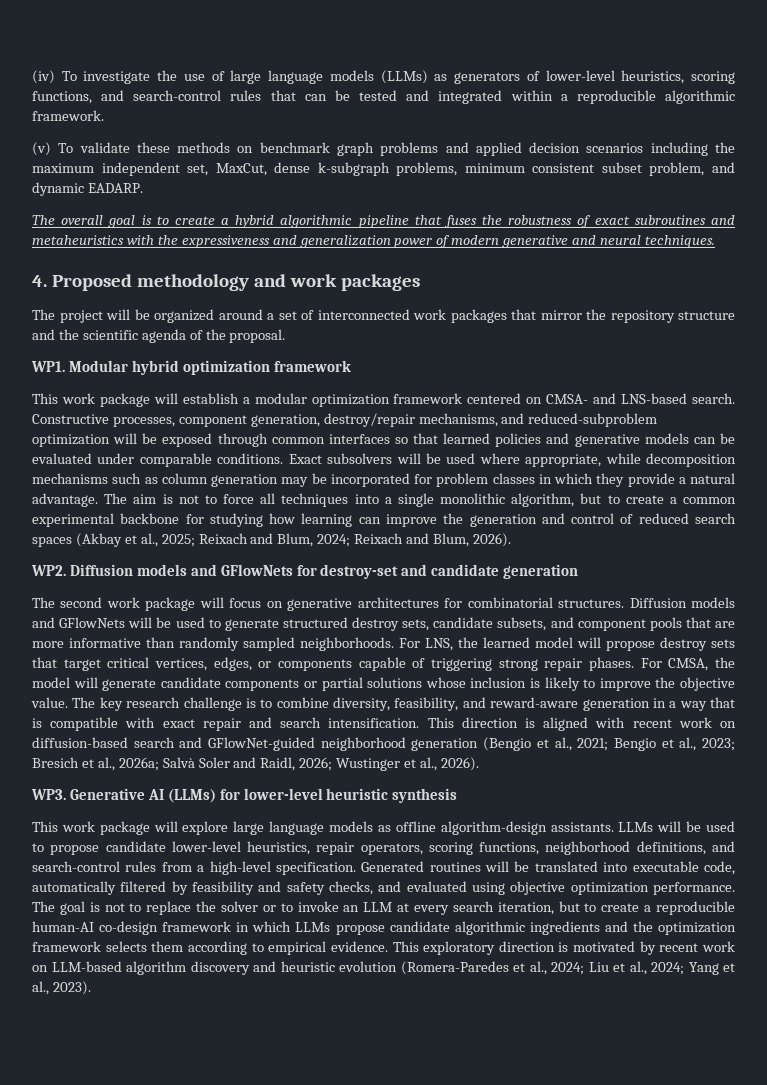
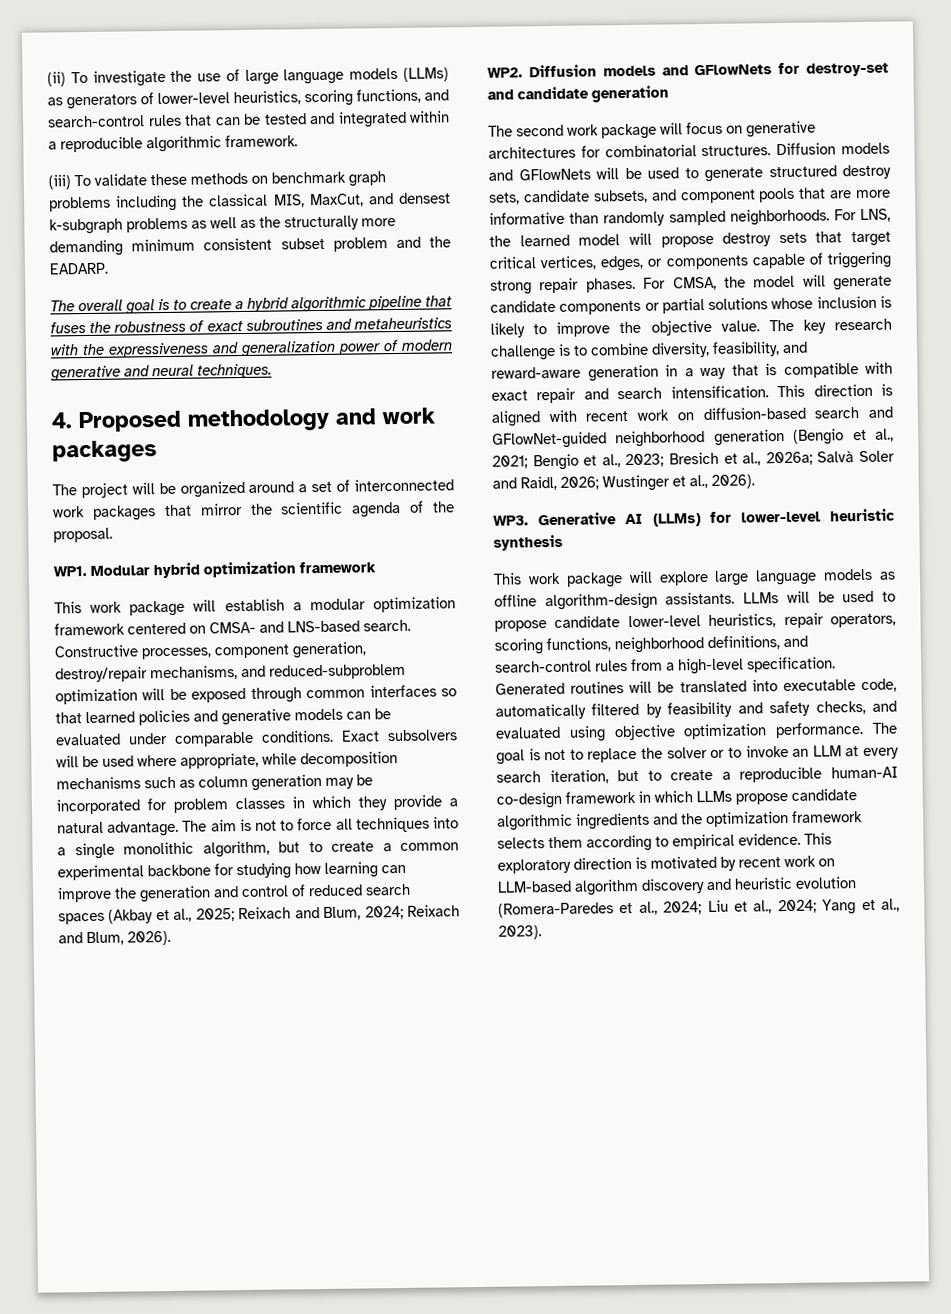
- (iv) To investigate the use of large language models (LLMs) as generators of lower-level heuristics, scoring functions, and search-control rules that can be tested and integrated within a reproducible algorithmic framework.
+ (ii) To investigate the use of large language models (LLMs) as generators of lower-level heuristics, scoring functions, and search-control rules that can be tested and integrated within a reproducible algorithmic framework.
- (v) To validate these methods on benchmark graph problems and applied decision scenarios including the maximum independent set, MaxCut, dense k-subgraph problems, minimum consistent subset problem, and dynamic EADARP.
+ (iii) To validate these methods on benchmark graph problems including the classical MIS, MaxCut, and densest k-subgraph problems as well as the structurally more demanding minimum consistent subset problem and the EADARP.
- The project will be organized around a set of interconnected work packages that mirror the repository structure and the scientific agenda of the proposal.
+ The project will be organized around a set of interconnected work packages that mirror the scientific agenda of the proposal.

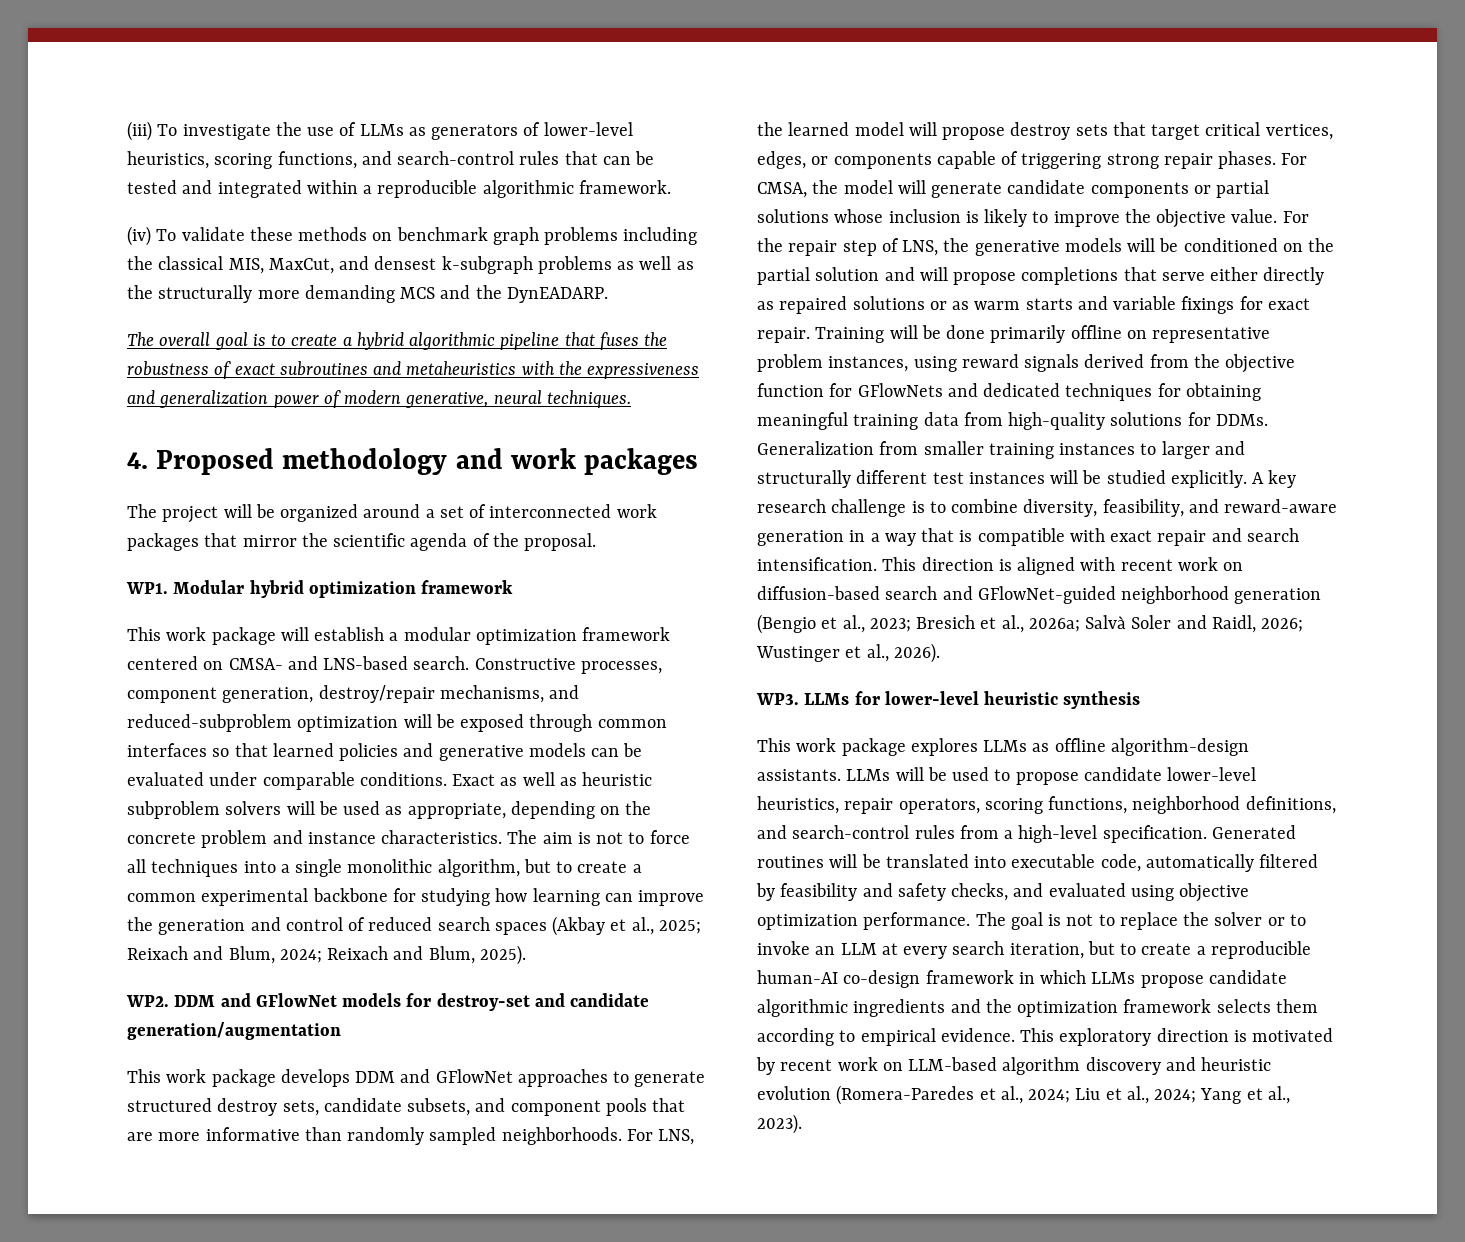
- (ii) To investigate the use of large language models (LLMs) as generators of lower-level heuristics, scoring functions, and search-control rules that can be tested and integrated within a reproducible algorithmic framework.
+ (iii) To investigate the use of LLMs as generators of lower-level heuristics, scoring functions, and search-control rules that can be tested and integrated within a reproducible algorithmic framework.
- (iii) To validate these methods on benchmark graph problems including the classical MIS, MaxCut, and densest k-subgraph problems as well as the structurally more demanding minimum consistent subset problem and the EADARP.
+ (iv) To validate these methods on benchmark graph problems including the classical MIS, MaxCut, and densest k-subgraph problems as well as the structurally more demanding MCS and the DynEADARP.
- The overall goal is to create a hybrid algorithmic pipeline that fuses the robustness of exact subroutines and metaheuristics with the expressiveness and generalization power of modern generative and neural techniques.
+ The overall goal is to create a hybrid algorithmic pipeline that fuses the robustness of exact subroutines and metaheuristics with the expressiveness and generalization power of modern generative, neural techniques.
- Exact subsolvers will be used where appropriate, while decomposition mechanisms such as column generation may be incorporated for problem classes in which they provide a natural advantage.
+ Exact as well as heuristic subproblem solvers will be used as appropriate, depending on the concrete problem and instance characteristics.
- The aim is not to force all techniques into a single monolithic algorithm, but to create a common experimental backbone for studying how learning can improve the generation and control of reduced search spaces (Akbay et al., 2025; Reixach and Blum, 2024; Reixach and Blum, 2026).
+ The aim is not to force all techniques into a single monolithic algorithm, but to create a common experimental backbone for studying how learning can improve the generation and control of reduced search spaces (Akbay et al., 2025; Reixach and Blum, 2024; Reixach and Blum, 2025).
- WP2. Diffusion models and GFlowNets for destroy-set and candidate generation
- The second work package will focus on generative architectures for combinatorial structures. Diffusion models and GFlowNets will be used to generate structured destroy sets, candidate subsets, and component pools that are more informative than randomly sampled neighborhoods.
+ WP2. DDM and GFlowNet models for destroy-set and candidate generation/augmentation
+ This work package develops DDM and GFlowNet approaches to generate structured destroy sets, candidate subsets, and component pools that are more informative than randomly sampled neighborhoods.
- The key research challenge is to combine diversity, feasibility, and reward-aware generation in a way that is compatible with exact repair and search intensification.
+ For the repair step of LNS, the generative models will be conditioned on the partial solution and will propose completions that serve either directly as repaired solutions or as warm starts and variable fixings for exact repair. Training will be done primarily offline on representative problem instances, using reward signals derived from the objective function for GFlowNets and dedicated techniques for obtaining meaningful training data from high-quality solutions for DDMs. Generalization from smaller training instances to larger and structurally different test instances will be studied explicitly. A key research challenge is to combine diversity, feasibility, and reward-aware generation in a way that is compatible with exact repair and search intensification.
- This direction is aligned with recent work on diffusion-based search and GFlowNet-guided neighborhood generation (Bengio et al., 2021; Bengio et al., 2023; Bresich et al., 2026a; Salvà Soler and Raidl, 2026; Wustinger et al., 2026).
+ This direction is aligned with recent work on diffusion-based search and GFlowNet-guided neighborhood generation (Bengio et al., 2023; Bresich et al., 2026a; Salvà Soler and Raidl, 2026; Wustinger et al., 2026).
- WP3. Generative AI (LLMs) for lower-level heuristic synthesis
+ WP3. LLMs for lower-level heuristic synthesis
- This work package will explore large language models as offline algorithm-design assistants.
+ This work package explores LLMs as offline algorithm-design assistants.

